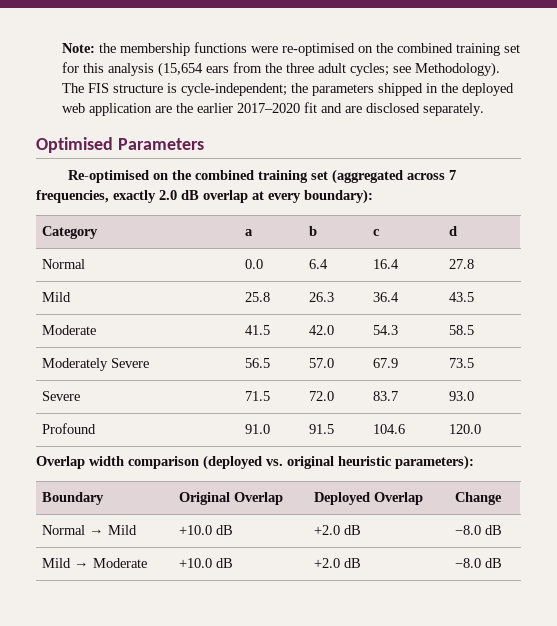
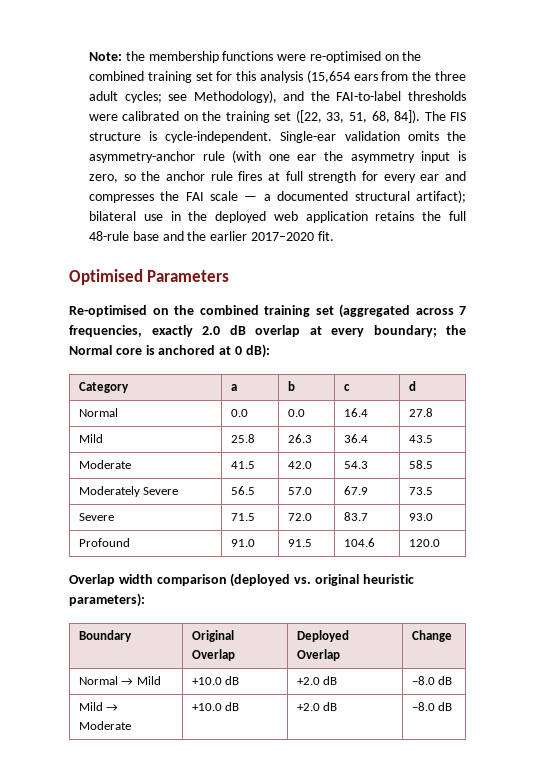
- Note: the membership functions were re-optimised on the combined training set for this analysis (15,654 ears from the three adult cycles; see Methodology). The FIS structure is cycle-independent; the parameters shipped in the deployed web application are the earlier 2017–2020 fit and are disclosed separately.
+ Note: the membership functions were re-optimised on the combined training set for this analysis (15,654 ears from the three adult cycles; see Methodology), and the FAI-to-label thresholds were calibrated on the training set ([22, 33, 51, 68, 84]). The FIS structure is cycle-independent. Single-ear validation omits the asymmetry-anchor rule (with one ear the asymmetry input is zero, so the anchor rule fires at full strength for every ear and compresses the FAI scale — a documented structural artifact); bilateral use in the deployed web application retains the full 48-rule base and the earlier 2017–2020 fit.
- Re-optimised on the combined training set (aggregated across 7 frequencies, exactly 2.0 dB overlap at every boundary):
+ Re-optimised on the combined training set (aggregated across 7 frequencies, exactly 2.0 dB overlap at every boundary; the Normal core is anchored at 0 dB):
- Normal | 0.0 | 6.4 | 16.4 | 27.8
+ Normal | 0.0 | 0.0 | 16.4 | 27.8

